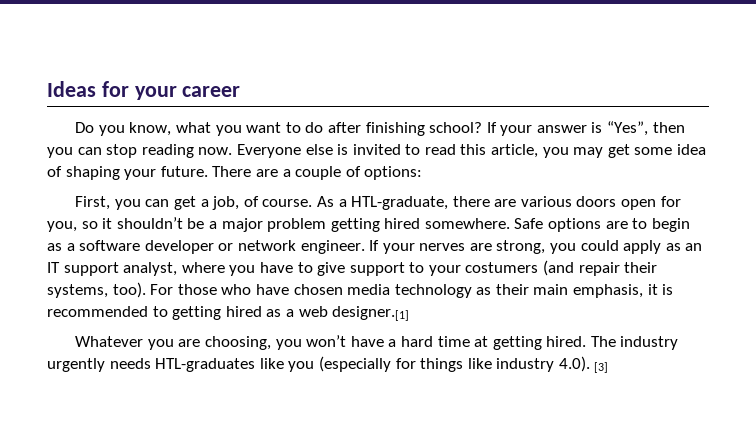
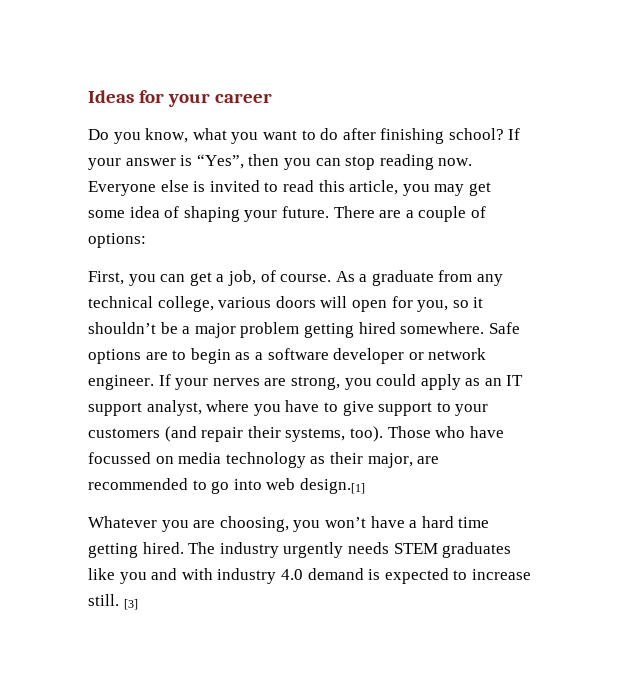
- As a HTL-graduate, there are various doors open for you, so it shouldn’t be a major problem getting hired somewhere.
+ As a graduate from any technical college, various doors will open for you, so it shouldn’t be a major problem getting hired somewhere.
- If your nerves are strong, you could apply as an IT support analyst, where you have to give support to your costumers (and repair their systems, too).
+ If your nerves are strong, you could apply as an IT support analyst, where you have to give support to your customers (and repair their systems, too).
- For those who have chosen media technology as their main emphasis, it is recommended to getting hired as a web designer.[1]
+ Those who have focussed on media technology as their major, are recommended to go into web design.[1]
- Whatever you are choosing, you won’t have a hard time at getting hired.
+ Whatever you are choosing, you won’t have a hard time getting hired.
- The industry urgently needs HTL-graduates like you (especially for things like industry 4.0). [3]
+ The industry urgently needs STEM graduates like you and with industry 4.0 demand is expected to increase still. [3]

